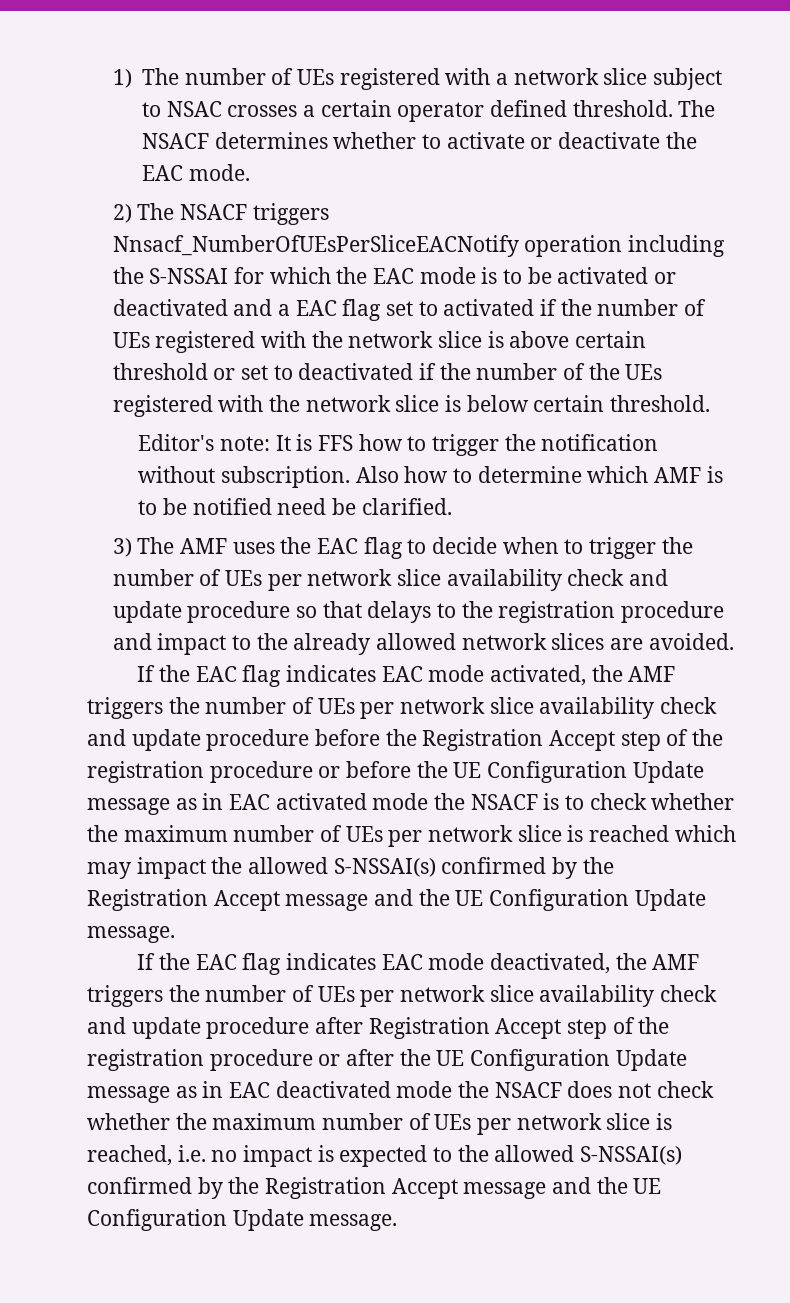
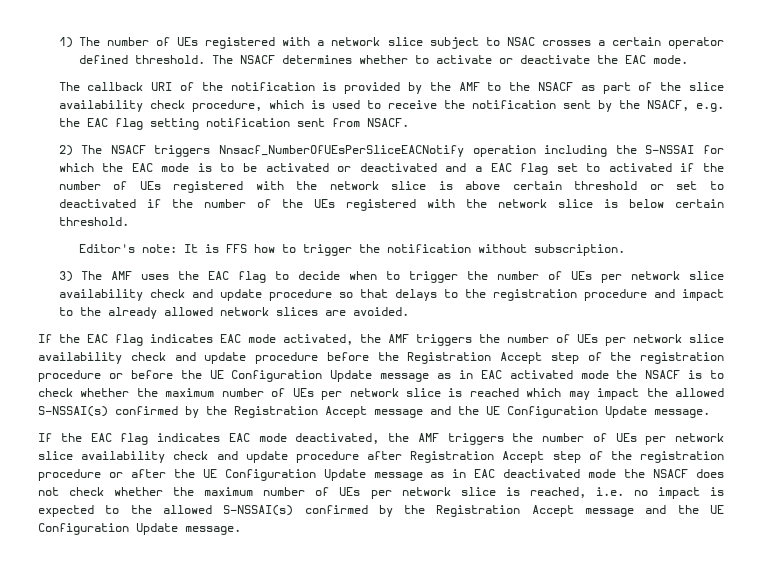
+ The callback URI of the notification is provided by the AMF to the NSACF as part of the slice availability check procedure, which is used to receive the notification sent by the NSACF, e.g. the EAC flag setting notification sent from NSACF.
- Also how to determine which AMF is to be notified need be clarified.

